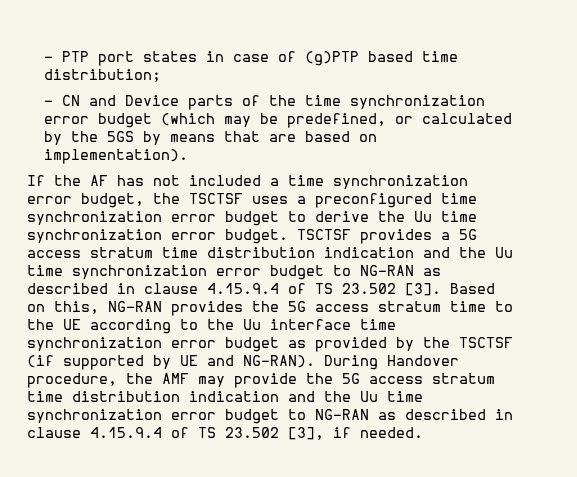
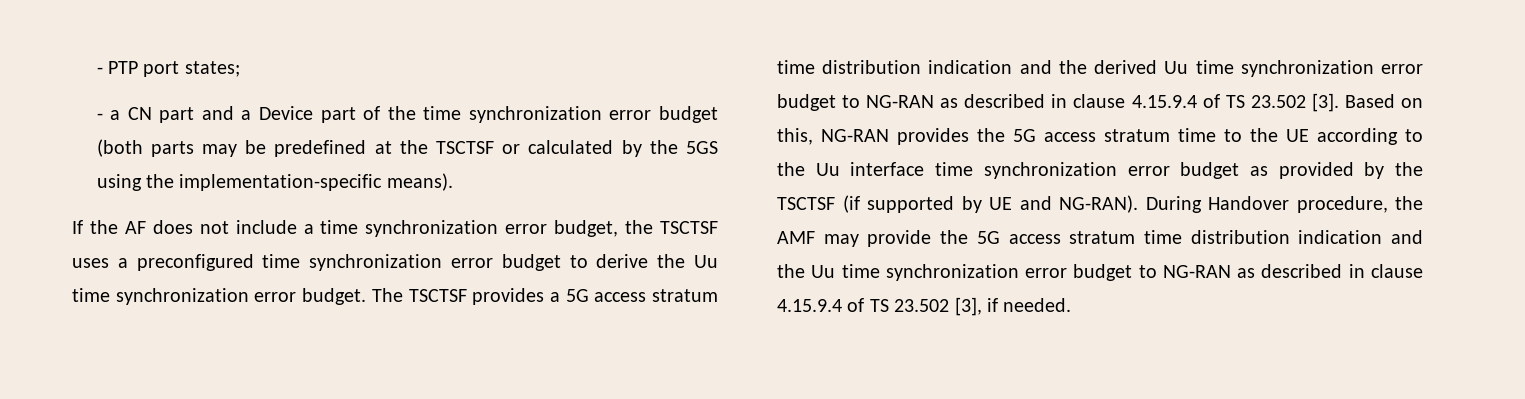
- - PTP port states in case of (g)PTP based time distribution;
- - CN and Device parts of the time synchronization error budget (which may be predefined, or calculated by the 5GS by means that are based on implementation).
+ - PTP port states;
+ - a CN part and a Device part of the time synchronization error budget (both parts may be predefined at the TSCTSF or calculated by the 5GS using the implementation-specific means).
- If the AF has not included a time synchronization error budget, the TSCTSF uses a preconfigured time synchronization error budget to derive the Uu time synchronization error budget.
+ If the AF does not include a time synchronization error budget, the TSCTSF uses a preconfigured time synchronization error budget to derive the Uu time synchronization error budget.
- TSCTSF provides a 5G access stratum time distribution indication and the Uu time synchronization error budget to NG-RAN as described in clause 4.15.9.4 of TS 23.502 [3].
+ The TSCTSF provides a 5G access stratum time distribution indication and the derived Uu time synchronization error budget to NG-RAN as described in clause 4.15.9.4 of TS 23.502 [3].

